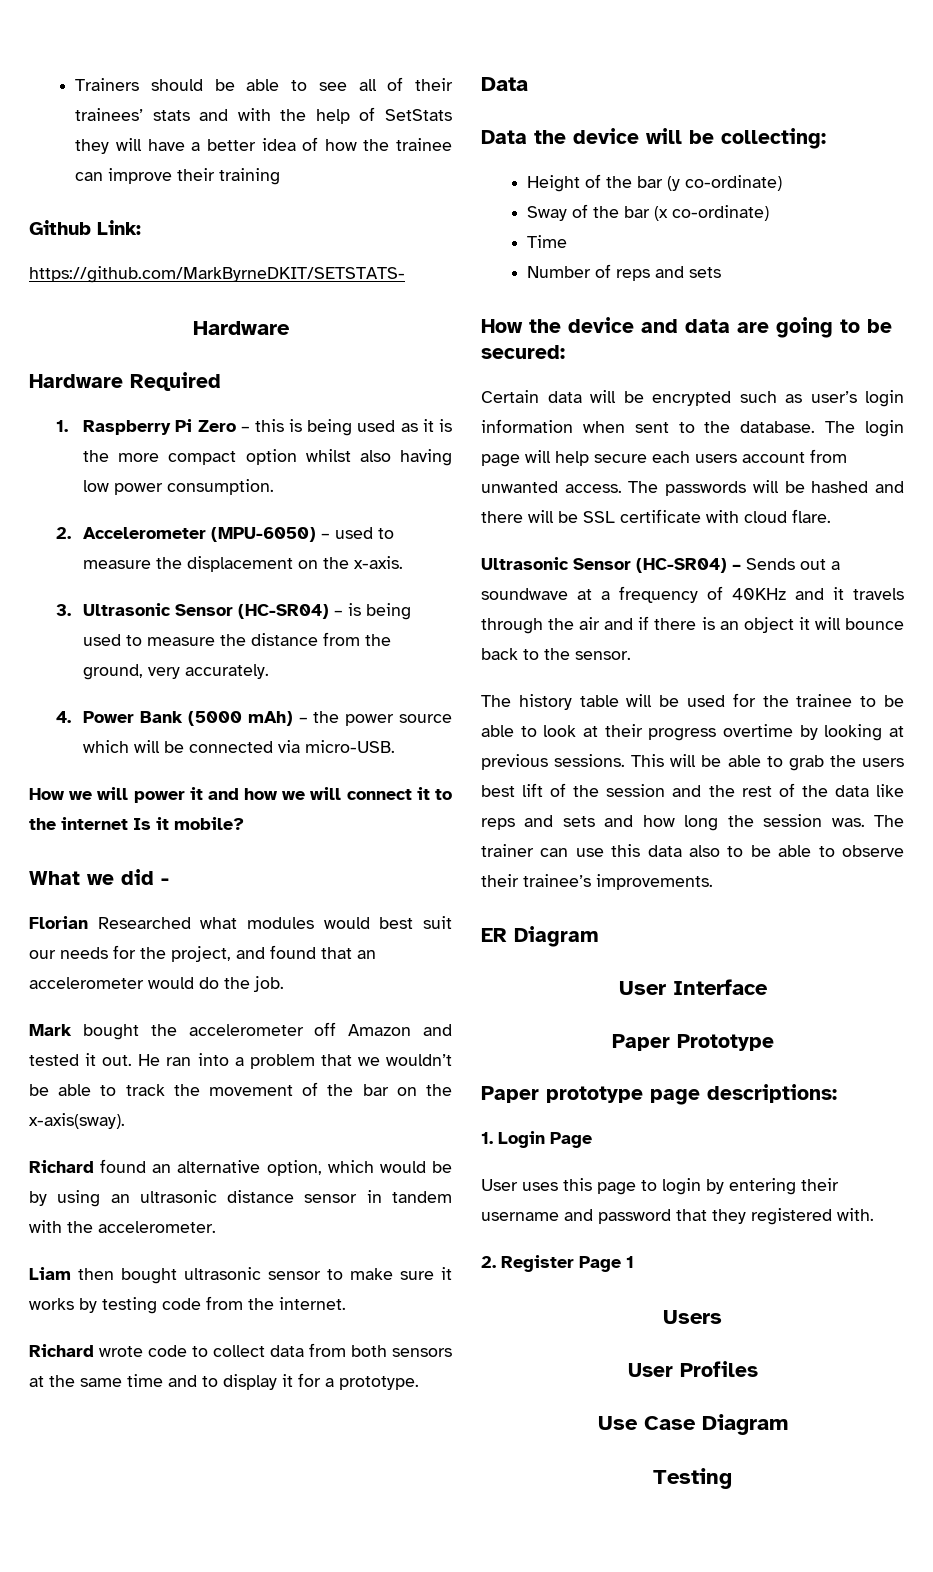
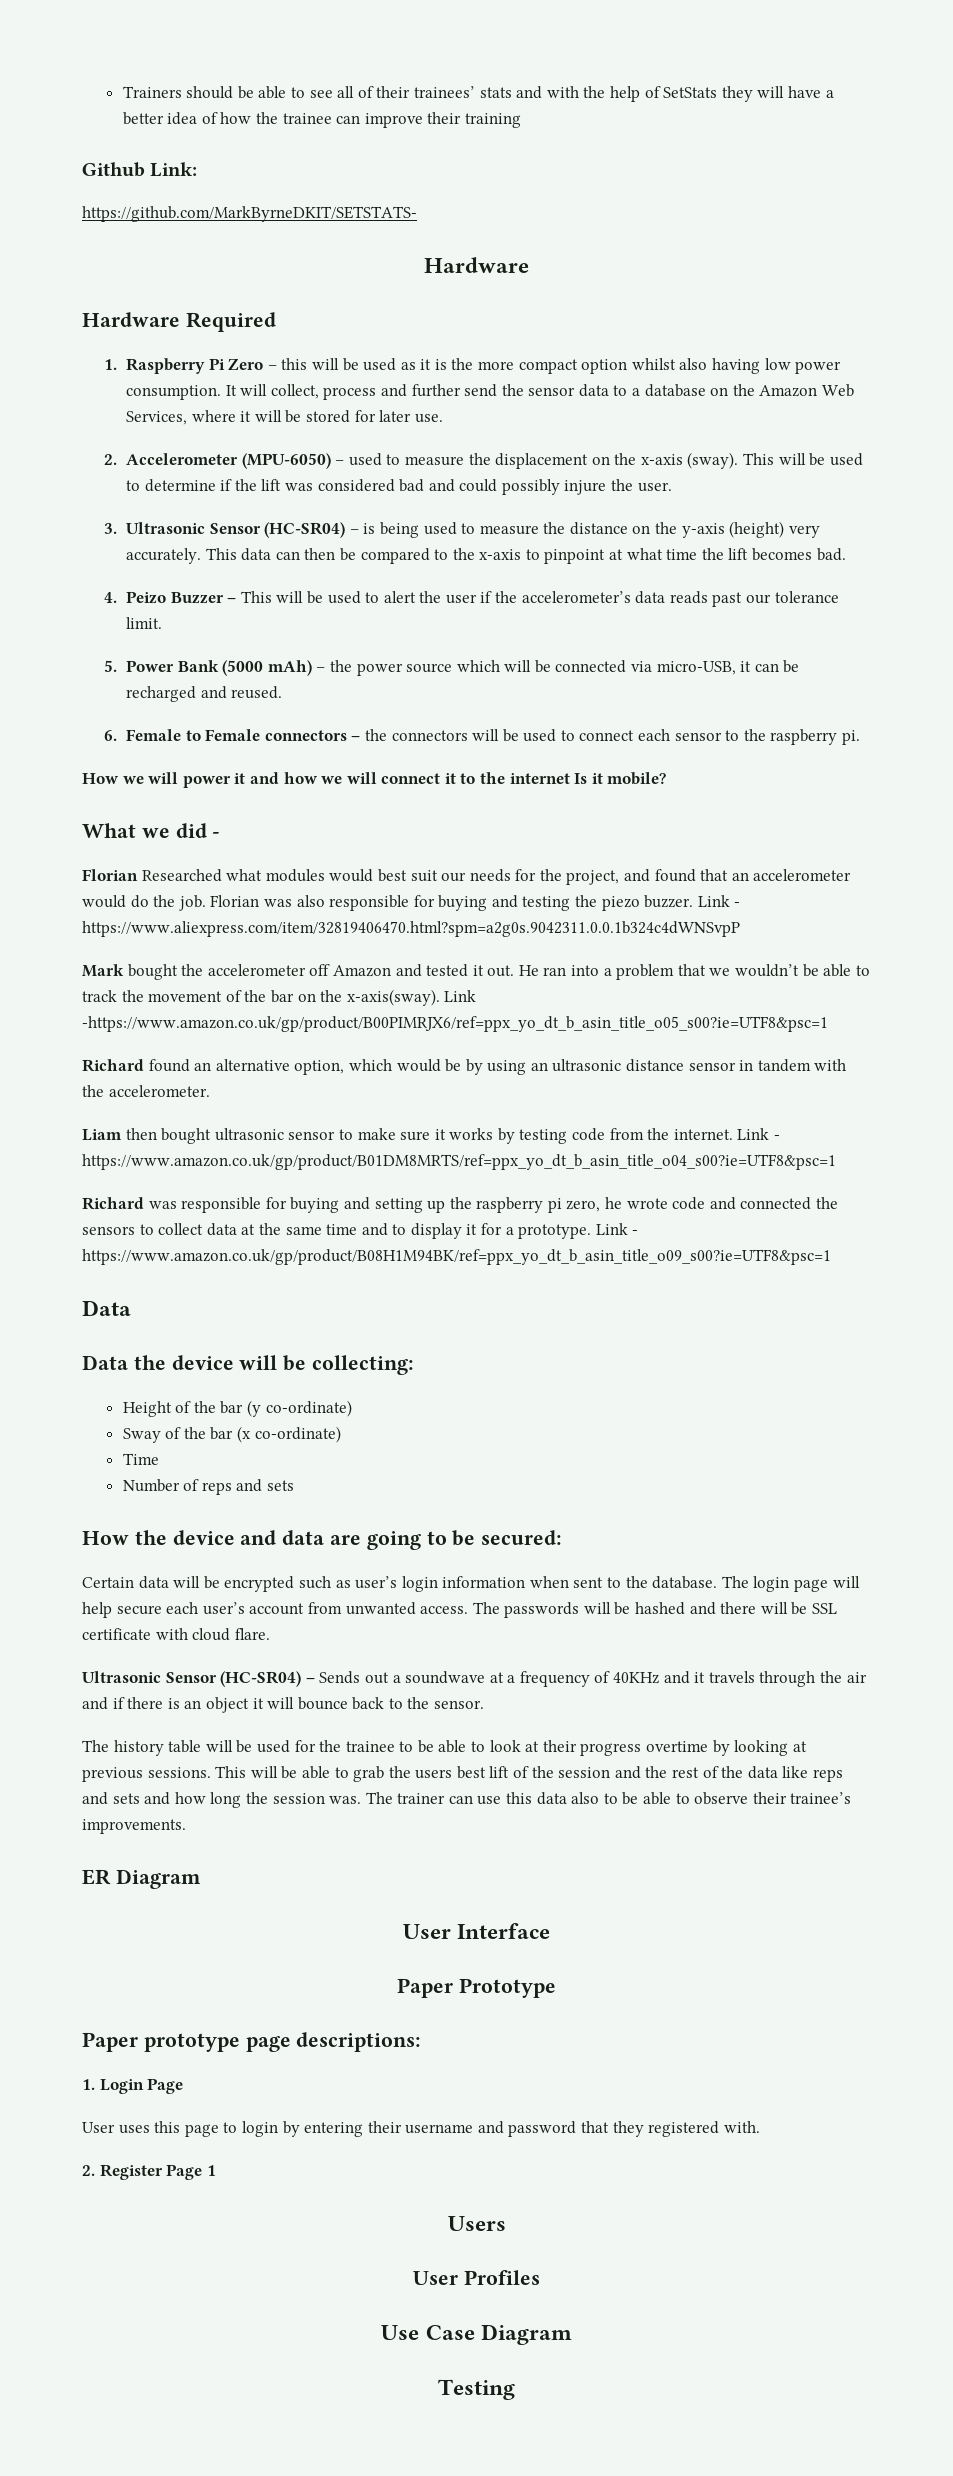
- 1. Raspberry Pi Zero – this is being used as it is the more compact option whilst also having low power consumption.
+ 1. Raspberry Pi Zero – this will be used as it is the more compact option whilst also having low power consumption. It will collect, process and further send the sensor data to a database on the Amazon Web Services, where it will be stored for later use.
- 2. Accelerometer (MPU-6050) – used to measure the displacement on the x-axis.
+ 2. Accelerometer (MPU-6050) – used to measure the displacement on the x-axis (sway). This will be used to determine if the lift was considered bad and could possibly injure the user.
- 3. Ultrasonic Sensor (HC-SR04) – is being used to measure the distance from the ground, very accurately.
- 4. Power Bank (5000 mAh) – the power source which will be connected via micro-USB.
+ 3. Ultrasonic Sensor (HC-SR04) – is being used to measure the distance on the y-axis (height) very accurately. This data can then be compared to the x-axis to pinpoint at what time the lift becomes bad.
+ 4. Peizo Buzzer – This will be used to alert the user if the accelerometer’s data reads past our tolerance limit.
+ 5. Power Bank (5000 mAh) – the power source which will be connected via micro-USB, it can be recharged and reused.
+ 6. Female to Female connectors – the connectors will be used to connect each sensor to the raspberry pi.
+ Florian was also responsible for buying and testing the piezo buzzer. Link - https://www.aliexpress.com/item/32819406470.html?spm=a2g0s.9042311.0.0.1b324c4dWNSvpP
+ Link -https://www.amazon.co.uk/gp/product/B00PIMRJX6/ref=ppx_yo_dt_b_asin_title_o05_s00?ie=UTF8&psc=1
- Liam then bought ultrasonic sensor to make sure it works by testing code from the internet.
- Richard wrote code to collect data from both sensors at the same time and to display it for a prototype.
+ Liam then bought ultrasonic sensor to make sure it works by testing code from the internet. Link - https://www.amazon.co.uk/gp/product/B01DM8MRTS/ref=ppx_yo_dt_b_asin_title_o04_s00?ie=UTF8&psc=1
+ Richard was responsible for buying and setting up the raspberry pi zero, he wrote code and connected the sensors to collect data at the same time and to display it for a prototype. Link - https://www.amazon.co.uk/gp/product/B08H1M94BK/ref=ppx_yo_dt_b_asin_title_o09_s00?ie=UTF8&psc=1
- The login page will help secure each users account from unwanted access.
+ The login page will help secure each user’s account from unwanted access.

